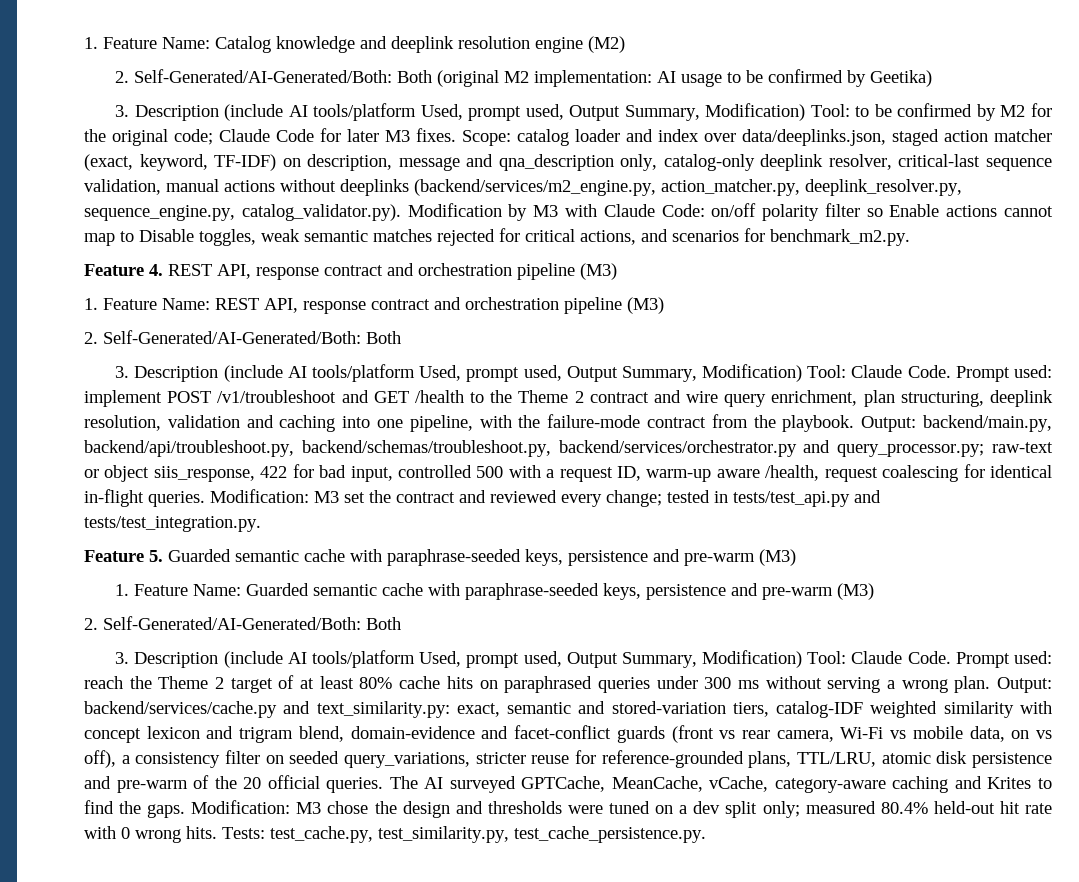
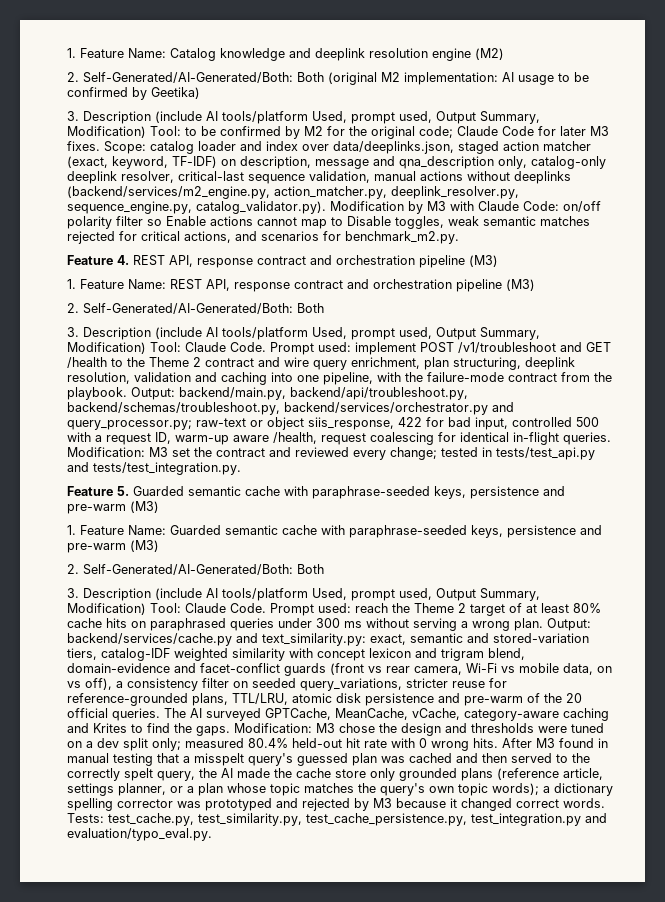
- Tests: test_cache.py, test_similarity.py, test_cache_persistence.py.
+ After M3 found in manual testing that a misspelt query's guessed plan was cached and then served to the correctly spelt query, the AI made the cache store only grounded plans (reference article, settings planner, or a plan whose topic matches the query's own topic words); a dictionary spelling corrector was prototyped and rejected by M3 because it changed correct words. Tests: test_cache.py, test_similarity.py, test_cache_persistence.py, test_integration.py and evaluation/typo_eval.py.

